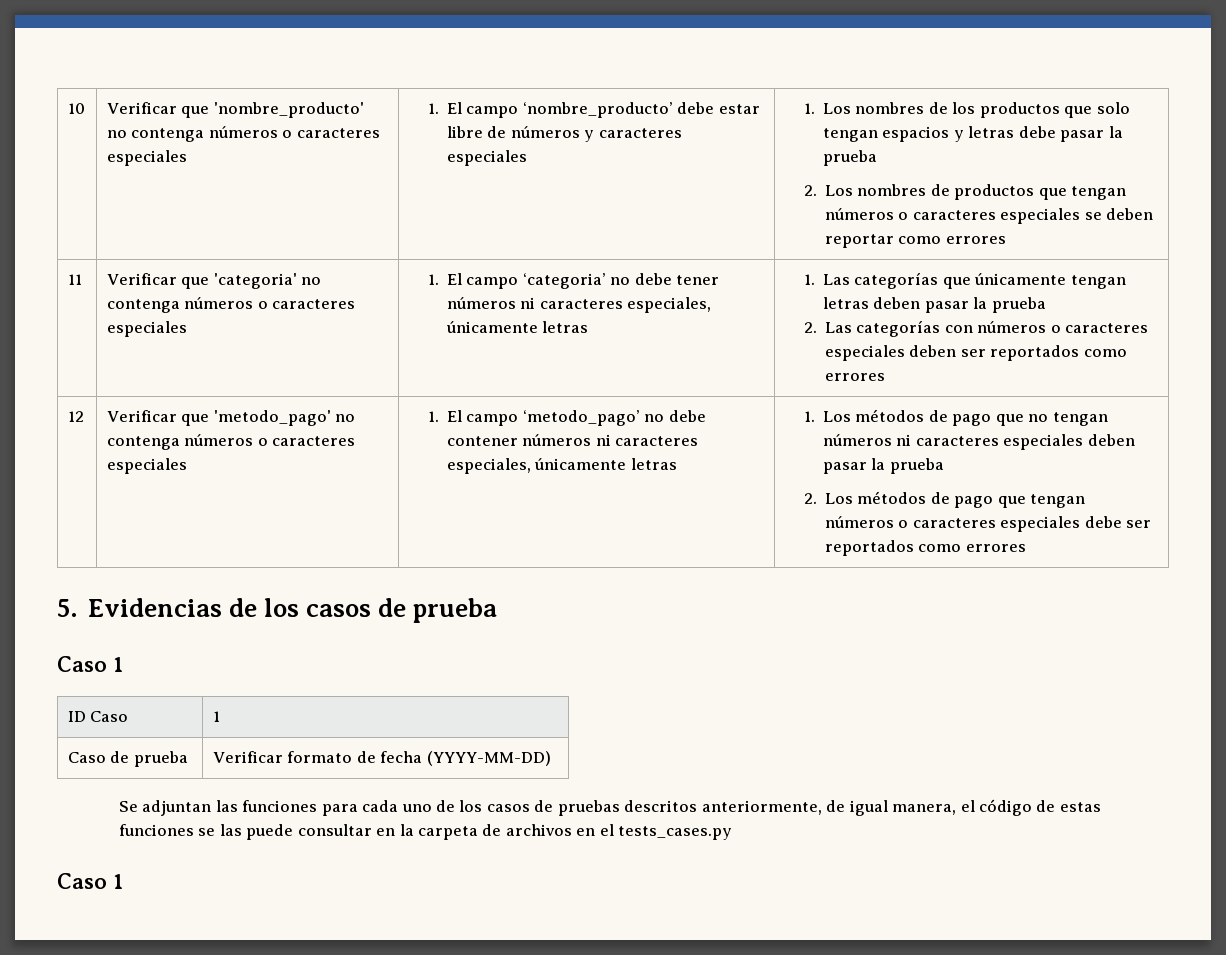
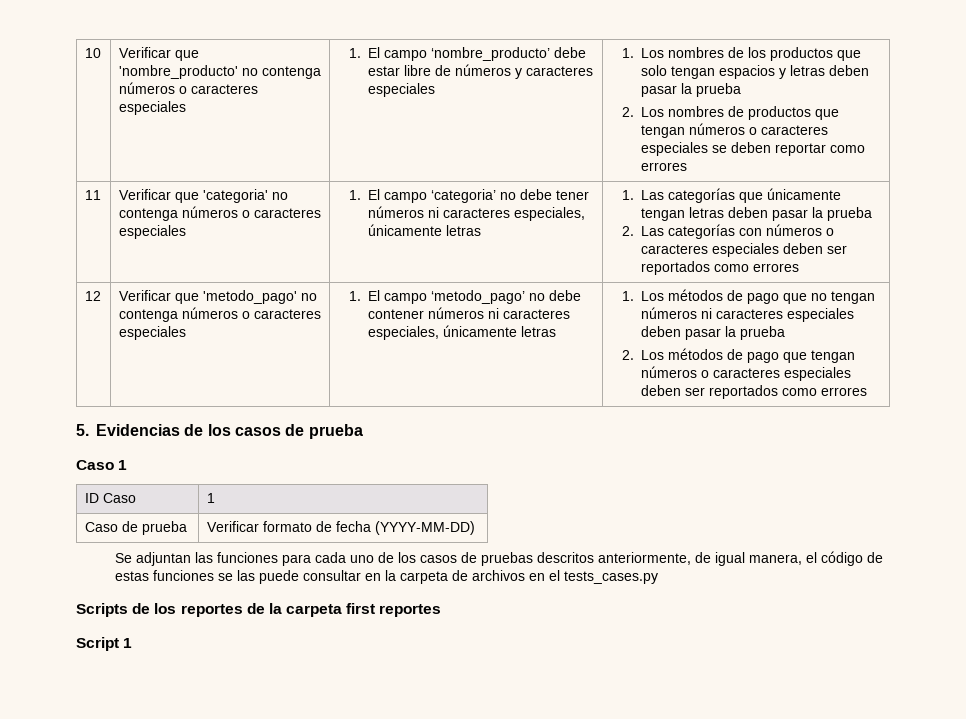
- 1. Los nombres de los productos que solo tengan espacios y letras debe pasar la prueba
+ 1. Los nombres de los productos que solo tengan espacios y letras deben pasar la prueba
- 2. Los métodos de pago que tengan números o caracteres especiales debe ser reportados como errores
+ 2. Los métodos de pago que tengan números o caracteres especiales deben ser reportados como errores
  Se adjuntan las funciones para cada uno de los casos de pruebas descritos anteriormente, de igual manera, el código de estas funciones se las puede consultar en la carpeta de archivos en el tests_cases.py
- Caso 1
+ Scripts de los reportes de la carpeta first reportes
+ Script 1

